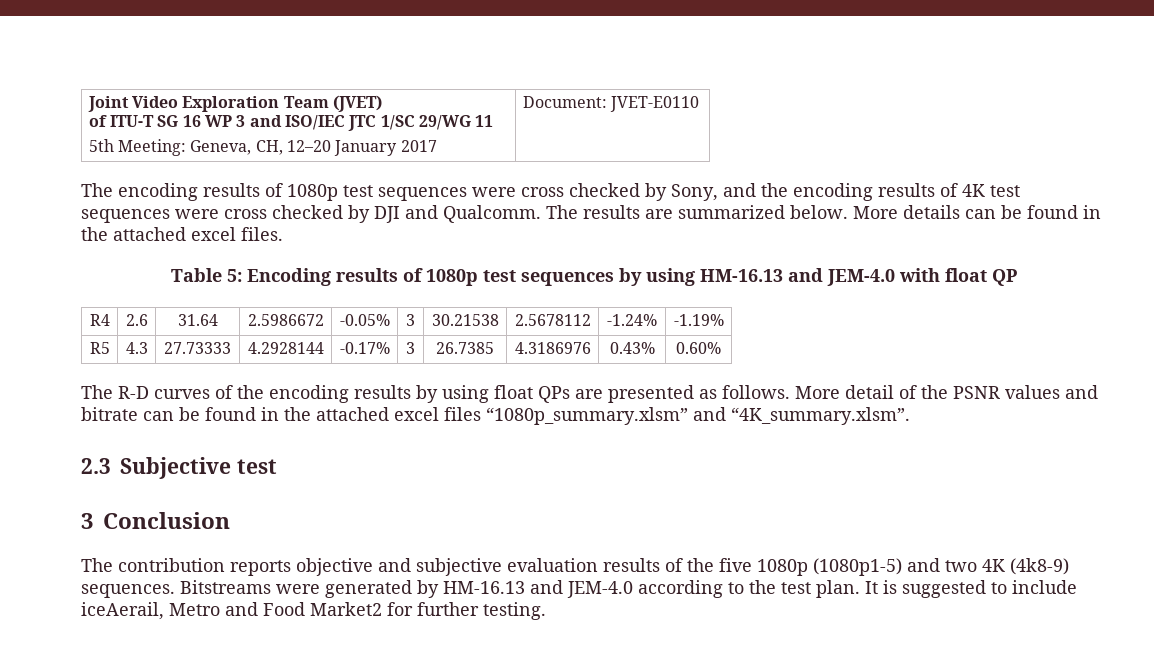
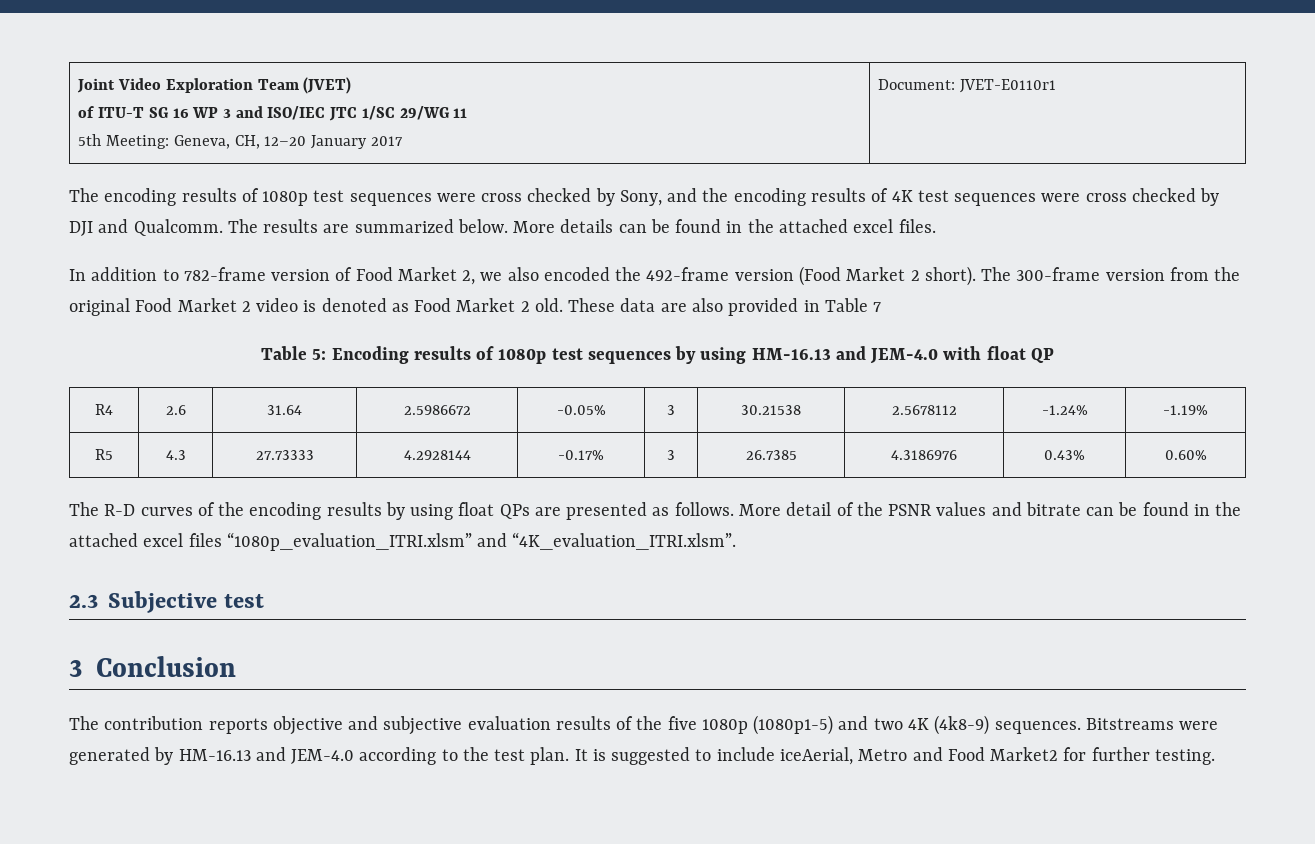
  Joint Video Exploration Team (JVET)
  of ITU-T SG 16 WP 3 and ISO/IEC JTC 1/SC 29/WG 11
- 5th Meeting: Geneva, CH, 12–20 January 2017 | Document: JVET-E0110
+ 5th Meeting: Geneva, CH, 12–20 January 2017 | Document: JVET-E0110r1
+ In addition to 782-frame version of Food Market 2, we also encoded the 492-frame version (Food Market 2 short). The 300-frame version from the original Food Market 2 video is denoted as Food Market 2 old. These data are also provided in Table 7
- More detail of the PSNR values and bitrate can be found in the attached excel files “1080p_summary.xlsm” and “4K_summary.xlsm”.
+ More detail of the PSNR values and bitrate can be found in the attached excel files “1080p_evaluation_ITRI.xlsm” and “4K_evaluation_ITRI.xlsm”.
- It is suggested to include iceAerail, Metro and Food Market2 for further testing.
+ It is suggested to include iceAerial, Metro and Food Market2 for further testing.

